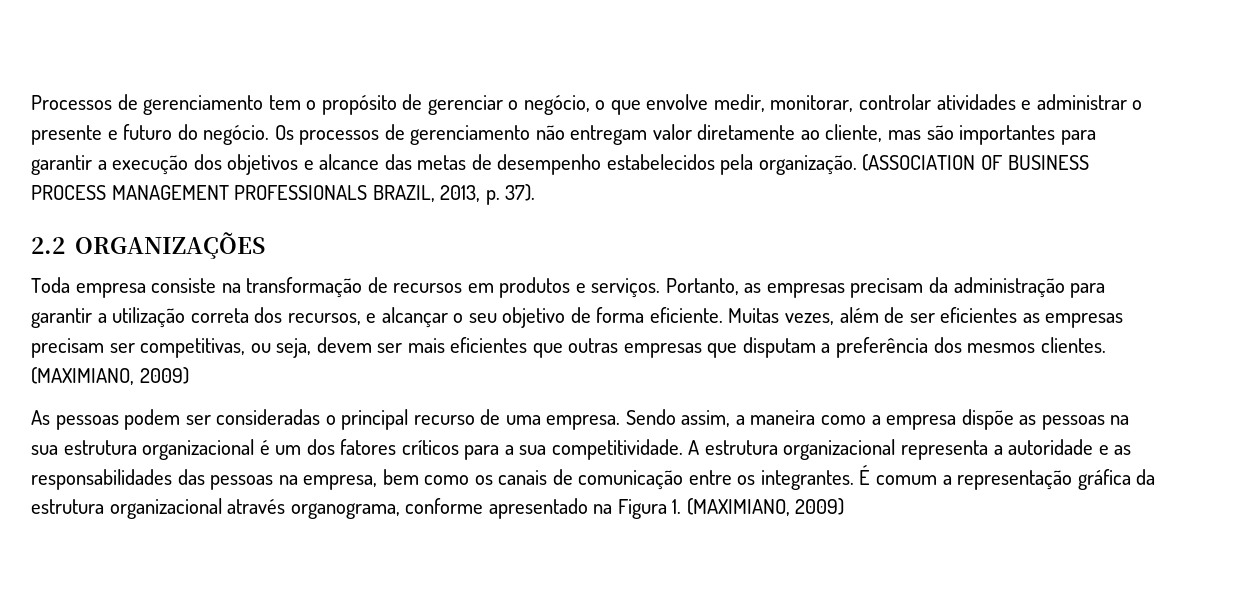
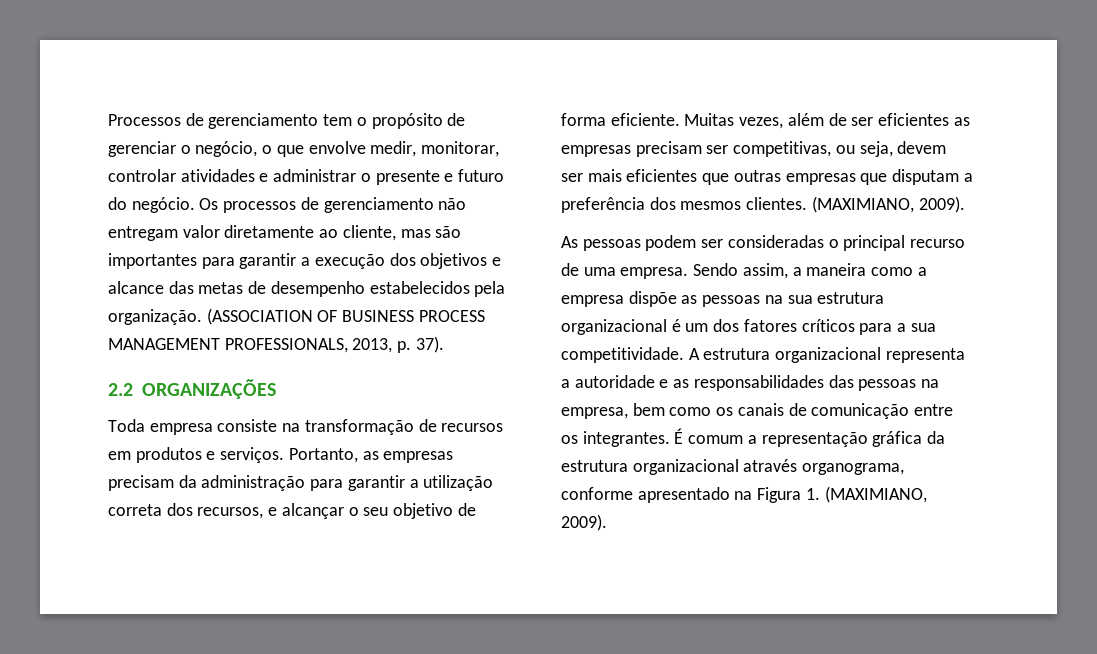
- (ASSOCIATION OF BUSINESS PROCESS MANAGEMENT PROFESSIONALS BRAZIL, 2013, p. 37).
+ (ASSOCIATION OF BUSINESS PROCESS MANAGEMENT PROFESSIONALS, 2013, p. 37).
- Muitas vezes, além de ser eficientes as empresas precisam ser competitivas, ou seja, devem ser mais eficientes que outras empresas que disputam a preferência dos mesmos clientes. (MAXIMIANO, 2009)
+ Muitas vezes, além de ser eficientes as empresas precisam ser competitivas, ou seja, devem ser mais eficientes que outras empresas que disputam a preferência dos mesmos clientes. (MAXIMIANO, 2009).
- É comum a representação gráfica da estrutura organizacional através organograma, conforme apresentado na Figura 1. (MAXIMIANO, 2009)
+ É comum a representação gráfica da estrutura organizacional através organograma, conforme apresentado na Figura 1. (MAXIMIANO, 2009).

